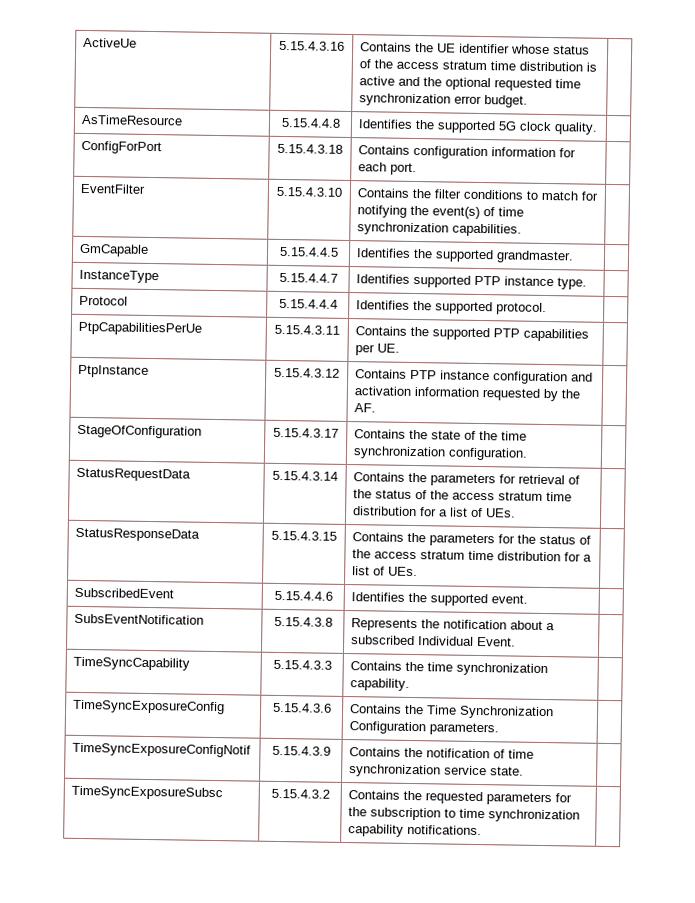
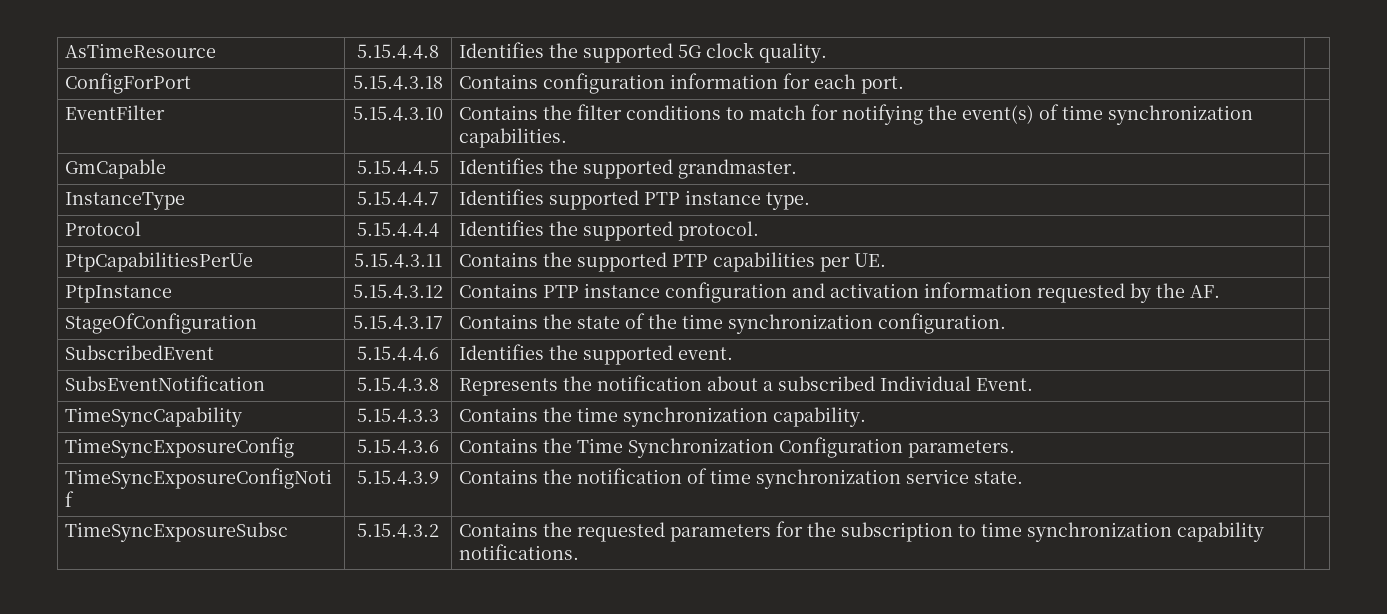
- ActiveUe | 5.15.4.3.16 | Contains the UE identifier whose status of the access stratum time distribution is active and the optional requested time synchronization error budget. |
- StatusRequestData | 5.15.4.3.14 | Contains the parameters for retrieval of the status of the access stratum time distribution for a list of UEs. |
- StatusResponseData | 5.15.4.3.15 | Contains the parameters for the status of the access stratum time distribution for a list of UEs. |

